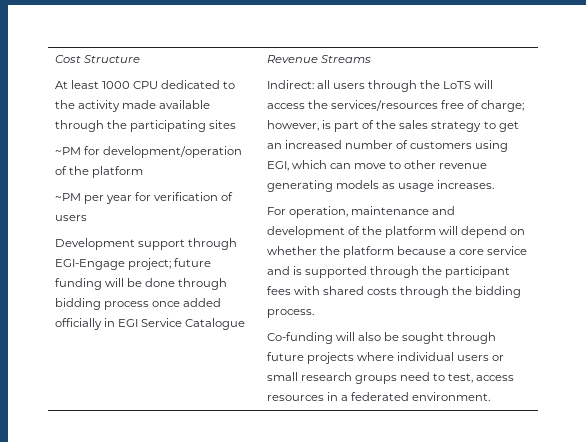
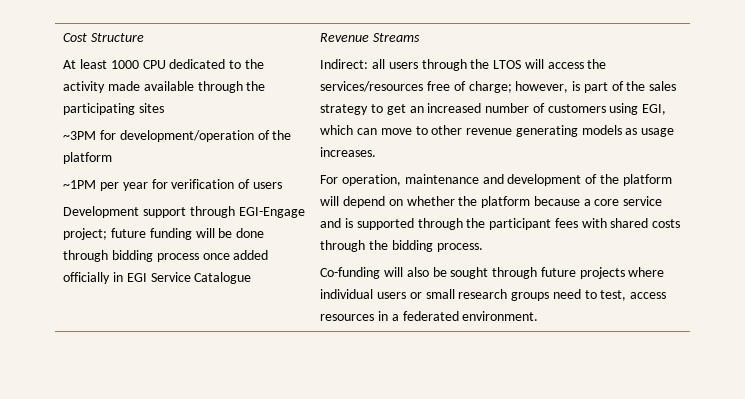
- ~PM for development/operation of the platform
+ ~3PM for development/operation of the platform
- ~PM per year for verification of users
+ ~1PM per year for verification of users
- Indirect: all users through the LoTS will access the services/resources free of charge; however, is part of the sales strategy to get an increased number of customers using EGI, which can move to other revenue generating models as usage increases.
+ Indirect: all users through the LTOS will access the services/resources free of charge; however, is part of the sales strategy to get an increased number of customers using EGI, which can move to other revenue generating models as usage increases.

